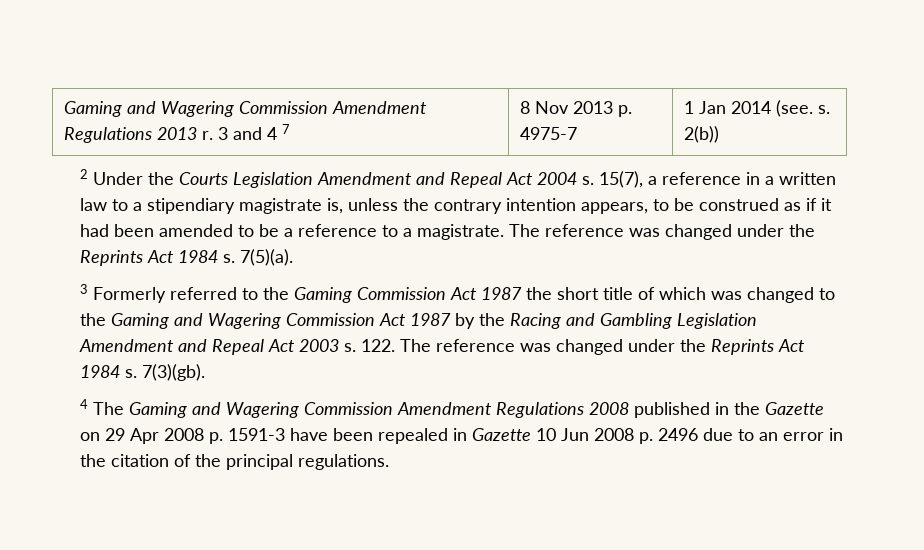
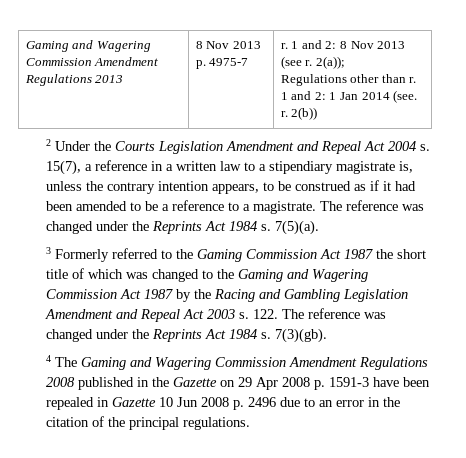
- Gaming and Wagering Commission Amendment Regulations 2013 r. 3 and 4 7 | 8 Nov 2013 p. 4975-7 | 1 Jan 2014 (see. s. 2(b))
+ Gaming and Wagering Commission Amendment Regulations 2013 | 8 Nov 2013 p. 4975-7 | r. 1 and 2: 8 Nov 2013 (see r. 2(a));
+ Regulations other than r. 1 and 2: 1 Jan 2014 (see. r. 2(b))

